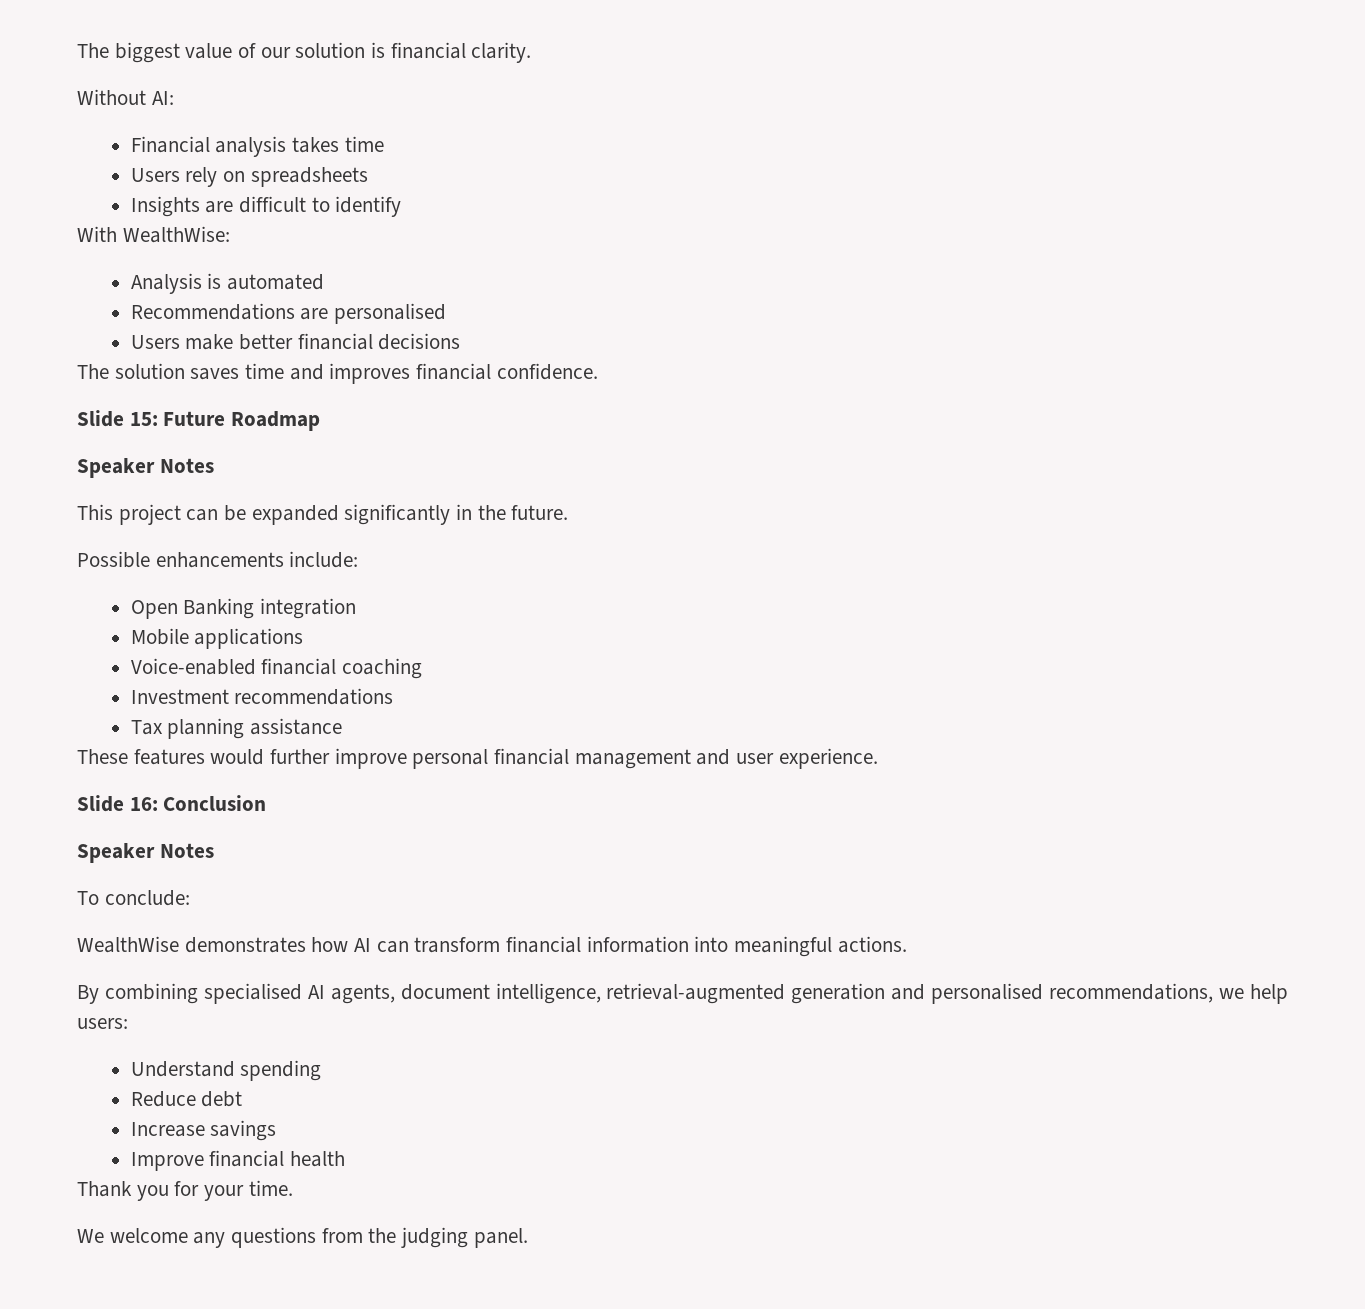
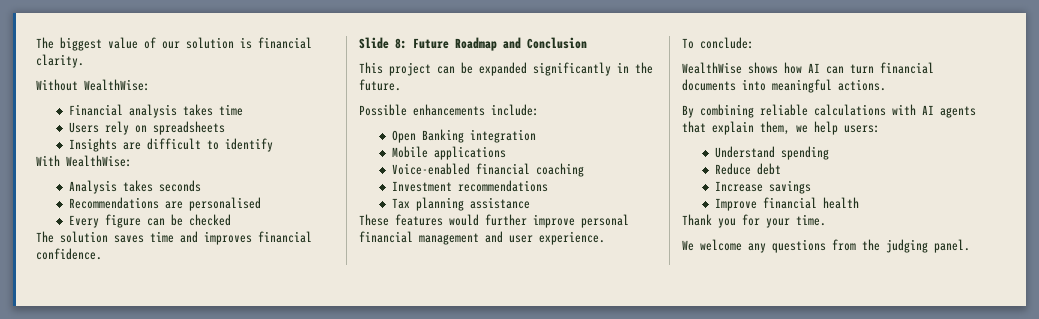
- Without AI:
+ Without WealthWise:
- Analysis is automated
+ Analysis takes seconds
- Users make better financial decisions
+ Every figure can be checked
- Slide 15: Future Roadmap
- Speaker Notes
+ Slide 8: Future Roadmap and Conclusion
- Slide 16: Conclusion
- Speaker Notes
- WealthWise demonstrates how AI can transform financial information into meaningful actions.
+ WealthWise shows how AI can turn financial documents into meaningful actions.
- By combining specialised AI agents, document intelligence, retrieval-augmented generation and personalised recommendations, we help users:
+ By combining reliable calculations with AI agents that explain them, we help users:

